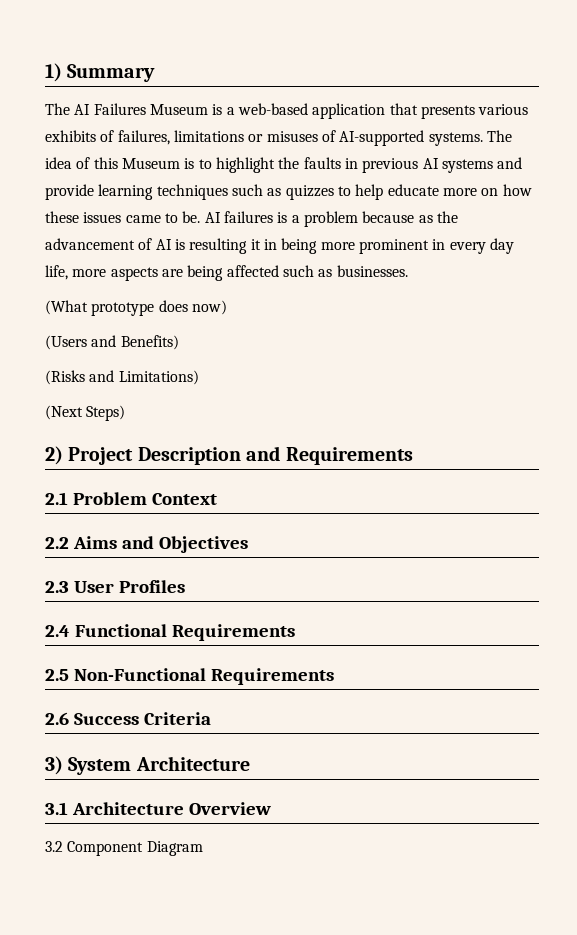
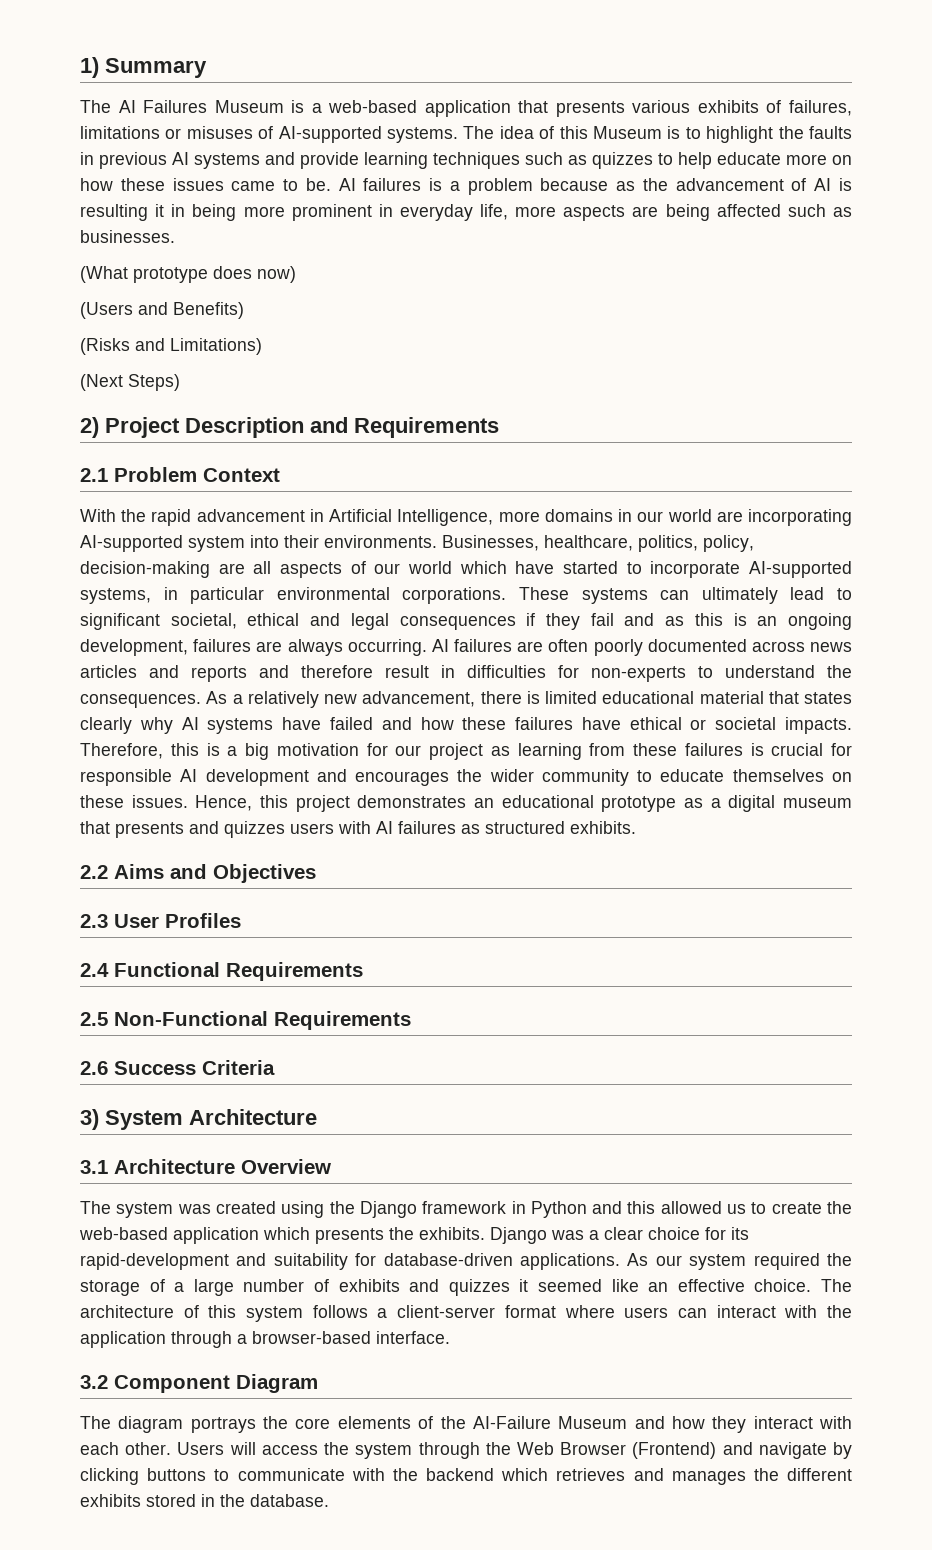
- AI failures is a problem because as the advancement of AI is resulting it in being more prominent in every day life, more aspects are being affected such as businesses.
+ AI failures is a problem because as the advancement of AI is resulting it in being more prominent in everyday life, more aspects are being affected such as businesses.
+ With the rapid advancement in Artificial Intelligence, more domains in our world are incorporating AI-supported system into their environments. Businesses, healthcare, politics, policy, decision-making are all aspects of our world which have started to incorporate AI-supported systems, in particular environmental corporations. These systems can ultimately lead to significant societal, ethical and legal consequences if they fail and as this is an ongoing development, failures are always occurring. AI failures are often poorly documented across news articles and reports and therefore result in difficulties for non-experts to understand the consequences. As a relatively new advancement, there is limited educational material that states clearly why AI systems have failed and how these failures have ethical or societal impacts. Therefore, this is a big motivation for our project as learning from these failures is crucial for responsible AI development and encourages the wider community to educate themselves on these issues. Hence, this project demonstrates an educational prototype as a digital museum that presents and quizzes users with AI failures as structured exhibits.
+ The system was created using the Django framework in Python and this allowed us to create the web-based application which presents the exhibits. Django was a clear choice for its rapid-development and suitability for database-driven applications. As our system required the storage of a large number of exhibits and quizzes it seemed like an effective choice. The architecture of this system follows a client-server format where users can interact with the application through a browser-based interface.
  3.2 Component Diagram
+ The diagram portrays the core elements of the AI-Failure Museum and how they interact with each other. Users will access the system through the Web Browser (Frontend) and navigate by clicking buttons to communicate with the backend which retrieves and manages the different exhibits stored in the database.

